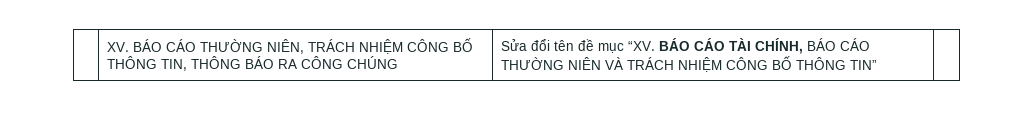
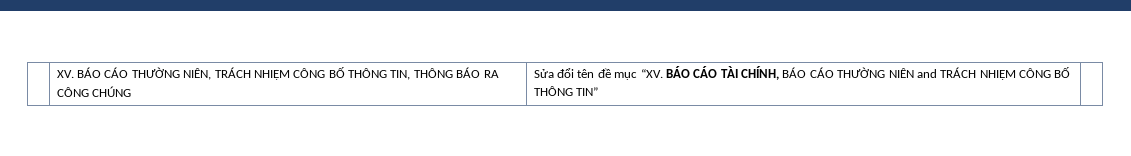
- | XV. BÁO CÁO THƯỜNG NIÊN, TRÁCH NHIỆM CÔNG BỐ THÔNG TIN, THÔNG BÁO RA CÔNG CHÚNG | Sửa đổi tên đề mục “XV. BÁO CÁO TÀI CHÍNH, BÁO CÁO THƯỜNG NIÊN VÀ TRÁCH NHIỆM CÔNG BỐ THÔNG TIN” |
+ | XV. BÁO CÁO THƯỜNG NIÊN, TRÁCH NHIỆM CÔNG BỐ THÔNG TIN, THÔNG BÁO RA CÔNG CHÚNG | Sửa đổi tên đề mục “XV. BÁO CÁO TÀI CHÍNH, BÁO CÁO THƯỜNG NIÊN and TRÁCH NHIỆM CÔNG BỐ THÔNG TIN” |

